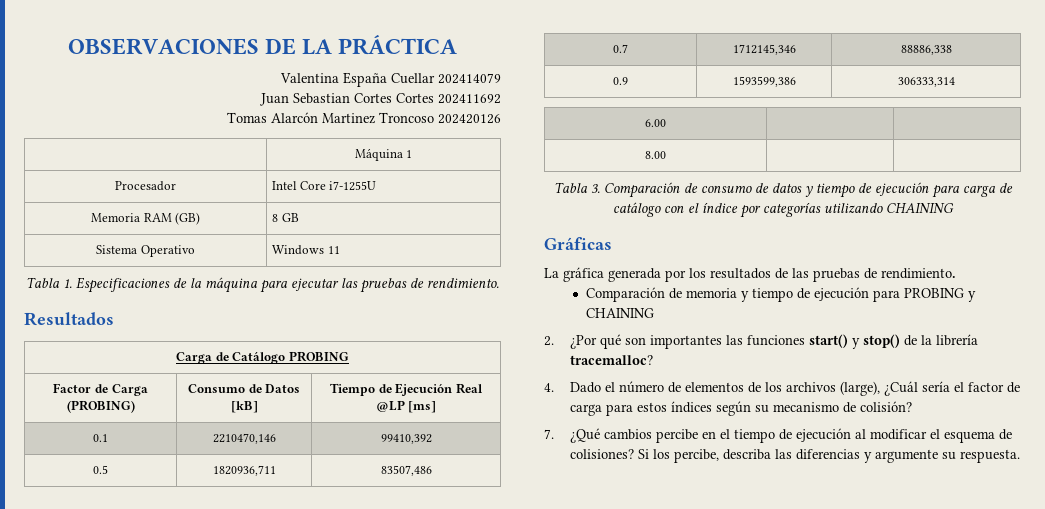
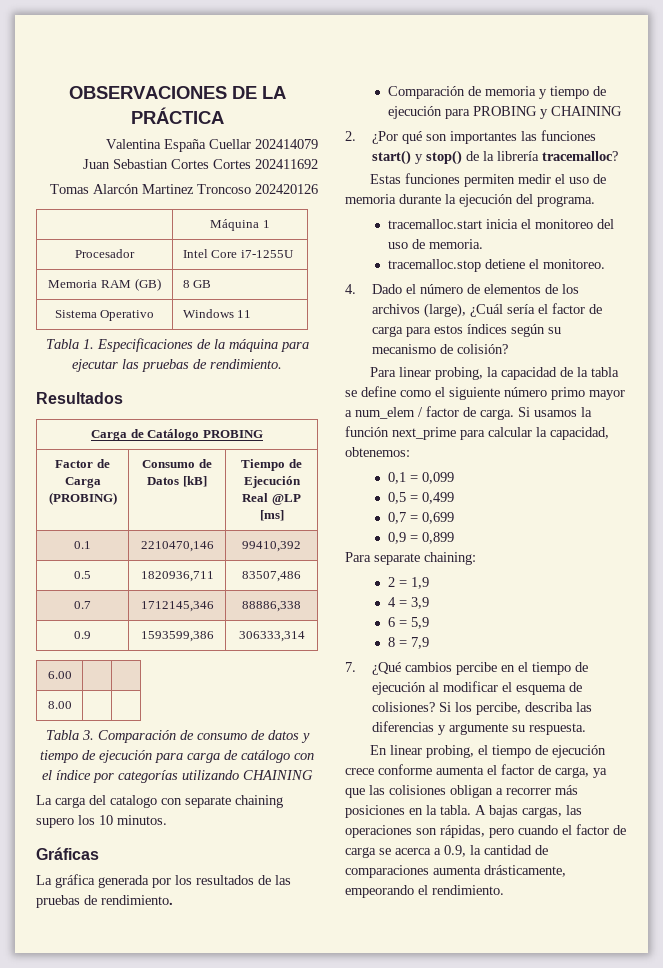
+ La carga del catalogo con separate chaining supero los 10 minutos.
+ Estas funciones permiten medir el uso de memoria durante la ejecución del programa.
+ tracemalloc.start inicia el monitoreo del uso de memoria.
+ tracemalloc.stop detiene el monitoreo.
+ Para linear probing, la capacidad de la tabla se define como el siguiente número primo mayor a num_elem / factor de carga. Si usamos la función next_prime para calcular la capacidad, obtenemos:
+ 0,1 = 0,099
+ 0,5 = 0,499
+ 0,7 = 0,699
+ 0,9 = 0,899
+ Para separate chaining:
+ 2 = 1,9
+ 4 = 3,9
+ 6 = 5,9
+ 8 = 7,9
+ En linear probing, el tiempo de ejecución crece conforme aumenta el factor de carga, ya que las colisiones obligan a recorrer más posiciones en la tabla. A bajas cargas, las operaciones son rápidas, pero cuando el factor de carga se acerca a 0.9, la cantidad de comparaciones aumenta drásticamente, empeorando el rendimiento.

